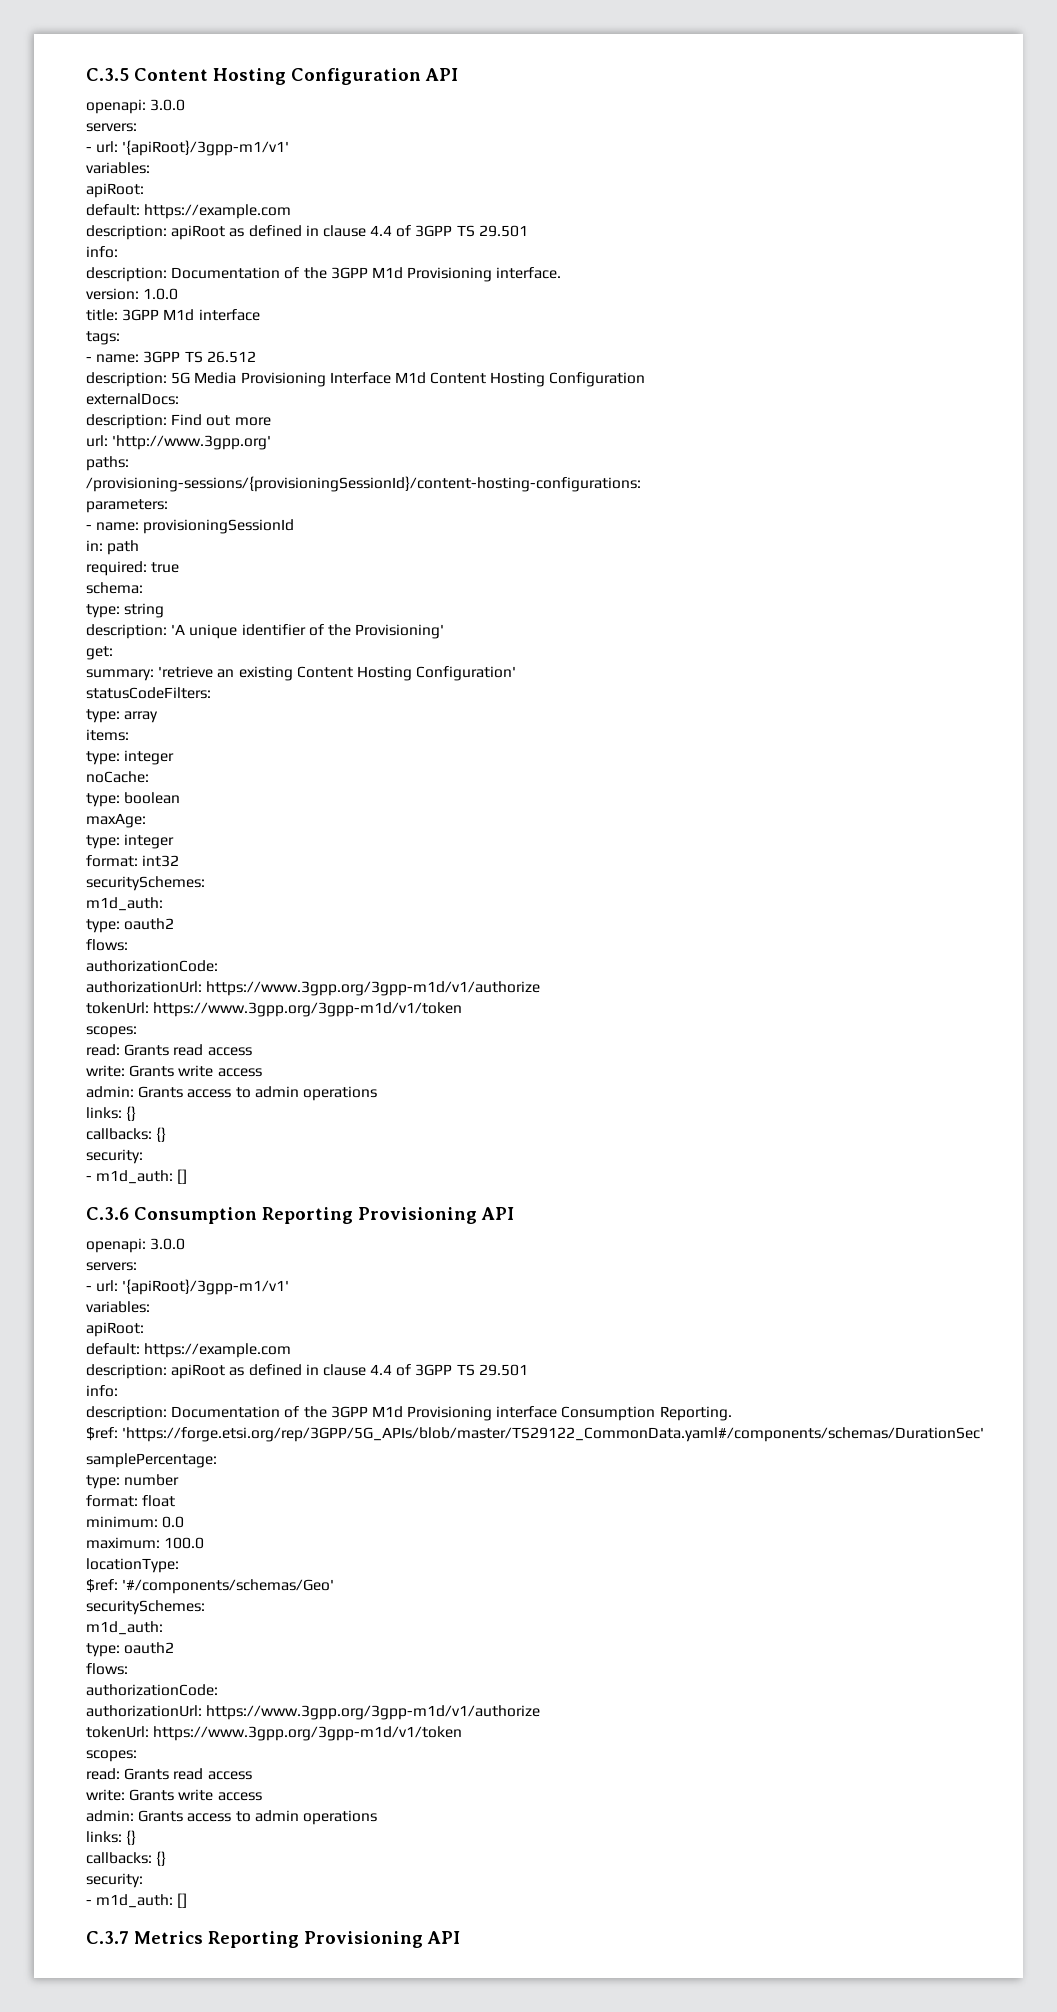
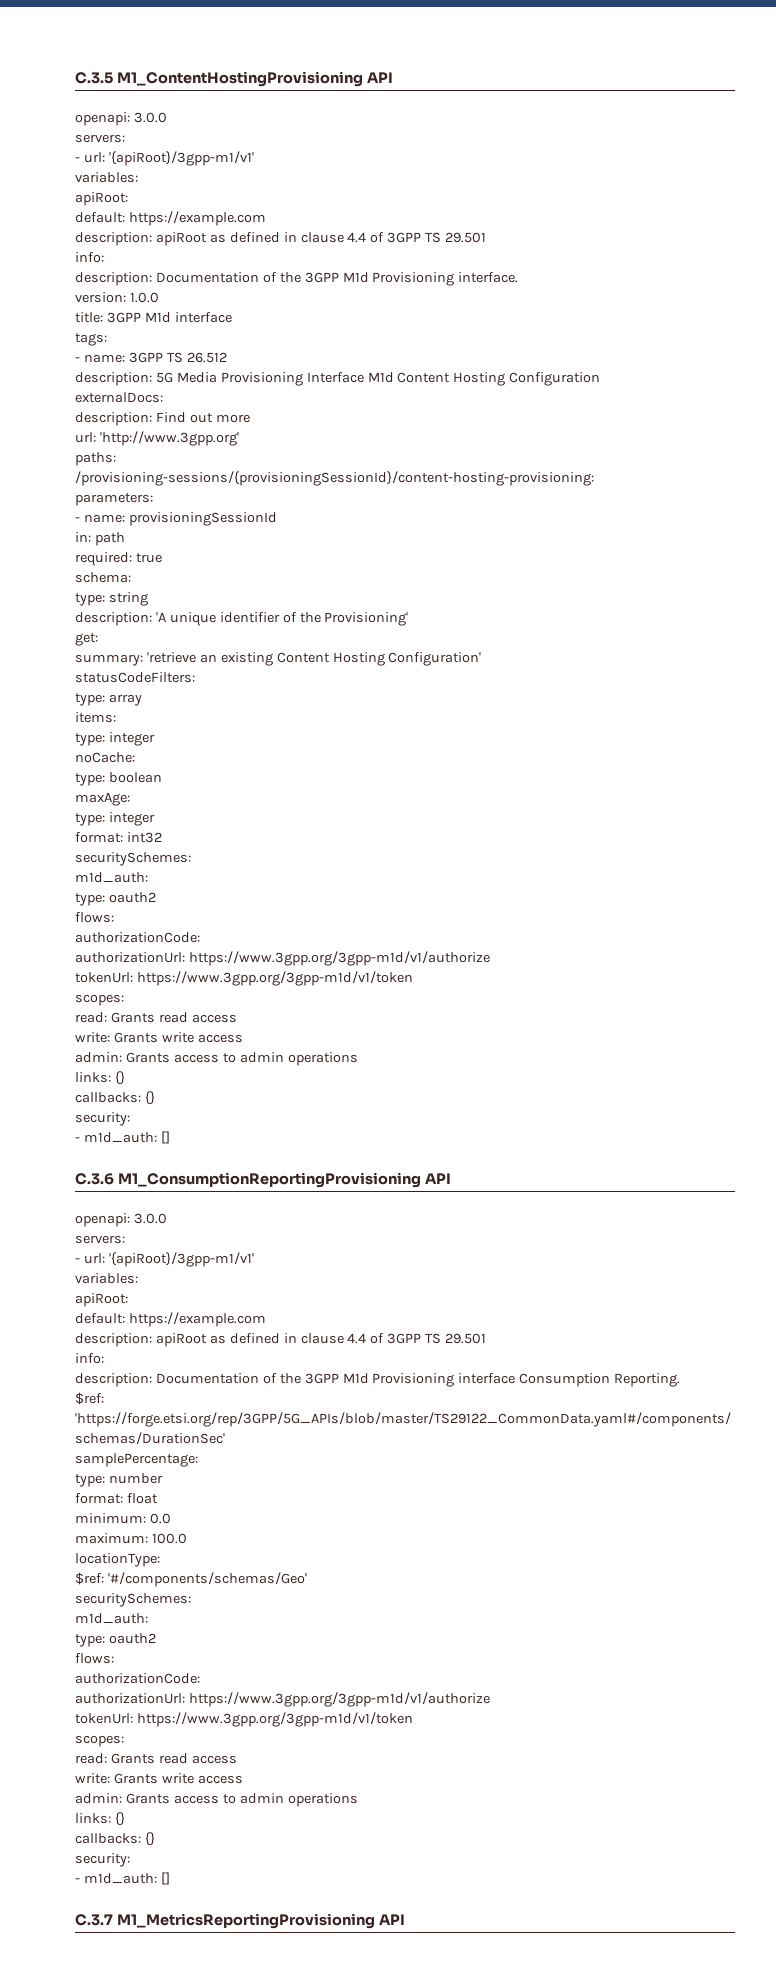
- C.3.5 Content Hosting Configuration API
+ C.3.5 M1_ContentHostingProvisioning API
- /provisioning-sessions/{provisioningSessionId}/content-hosting-configurations:
+ /provisioning-sessions/{provisioningSessionId}/content-hosting-provisioning:
- C.3.6 Consumption Reporting Provisioning API
+ C.3.6 M1_ConsumptionReportingProvisioning API
- C.3.7 Metrics Reporting Provisioning API
+ C.3.7 M1_MetricsReportingProvisioning API

